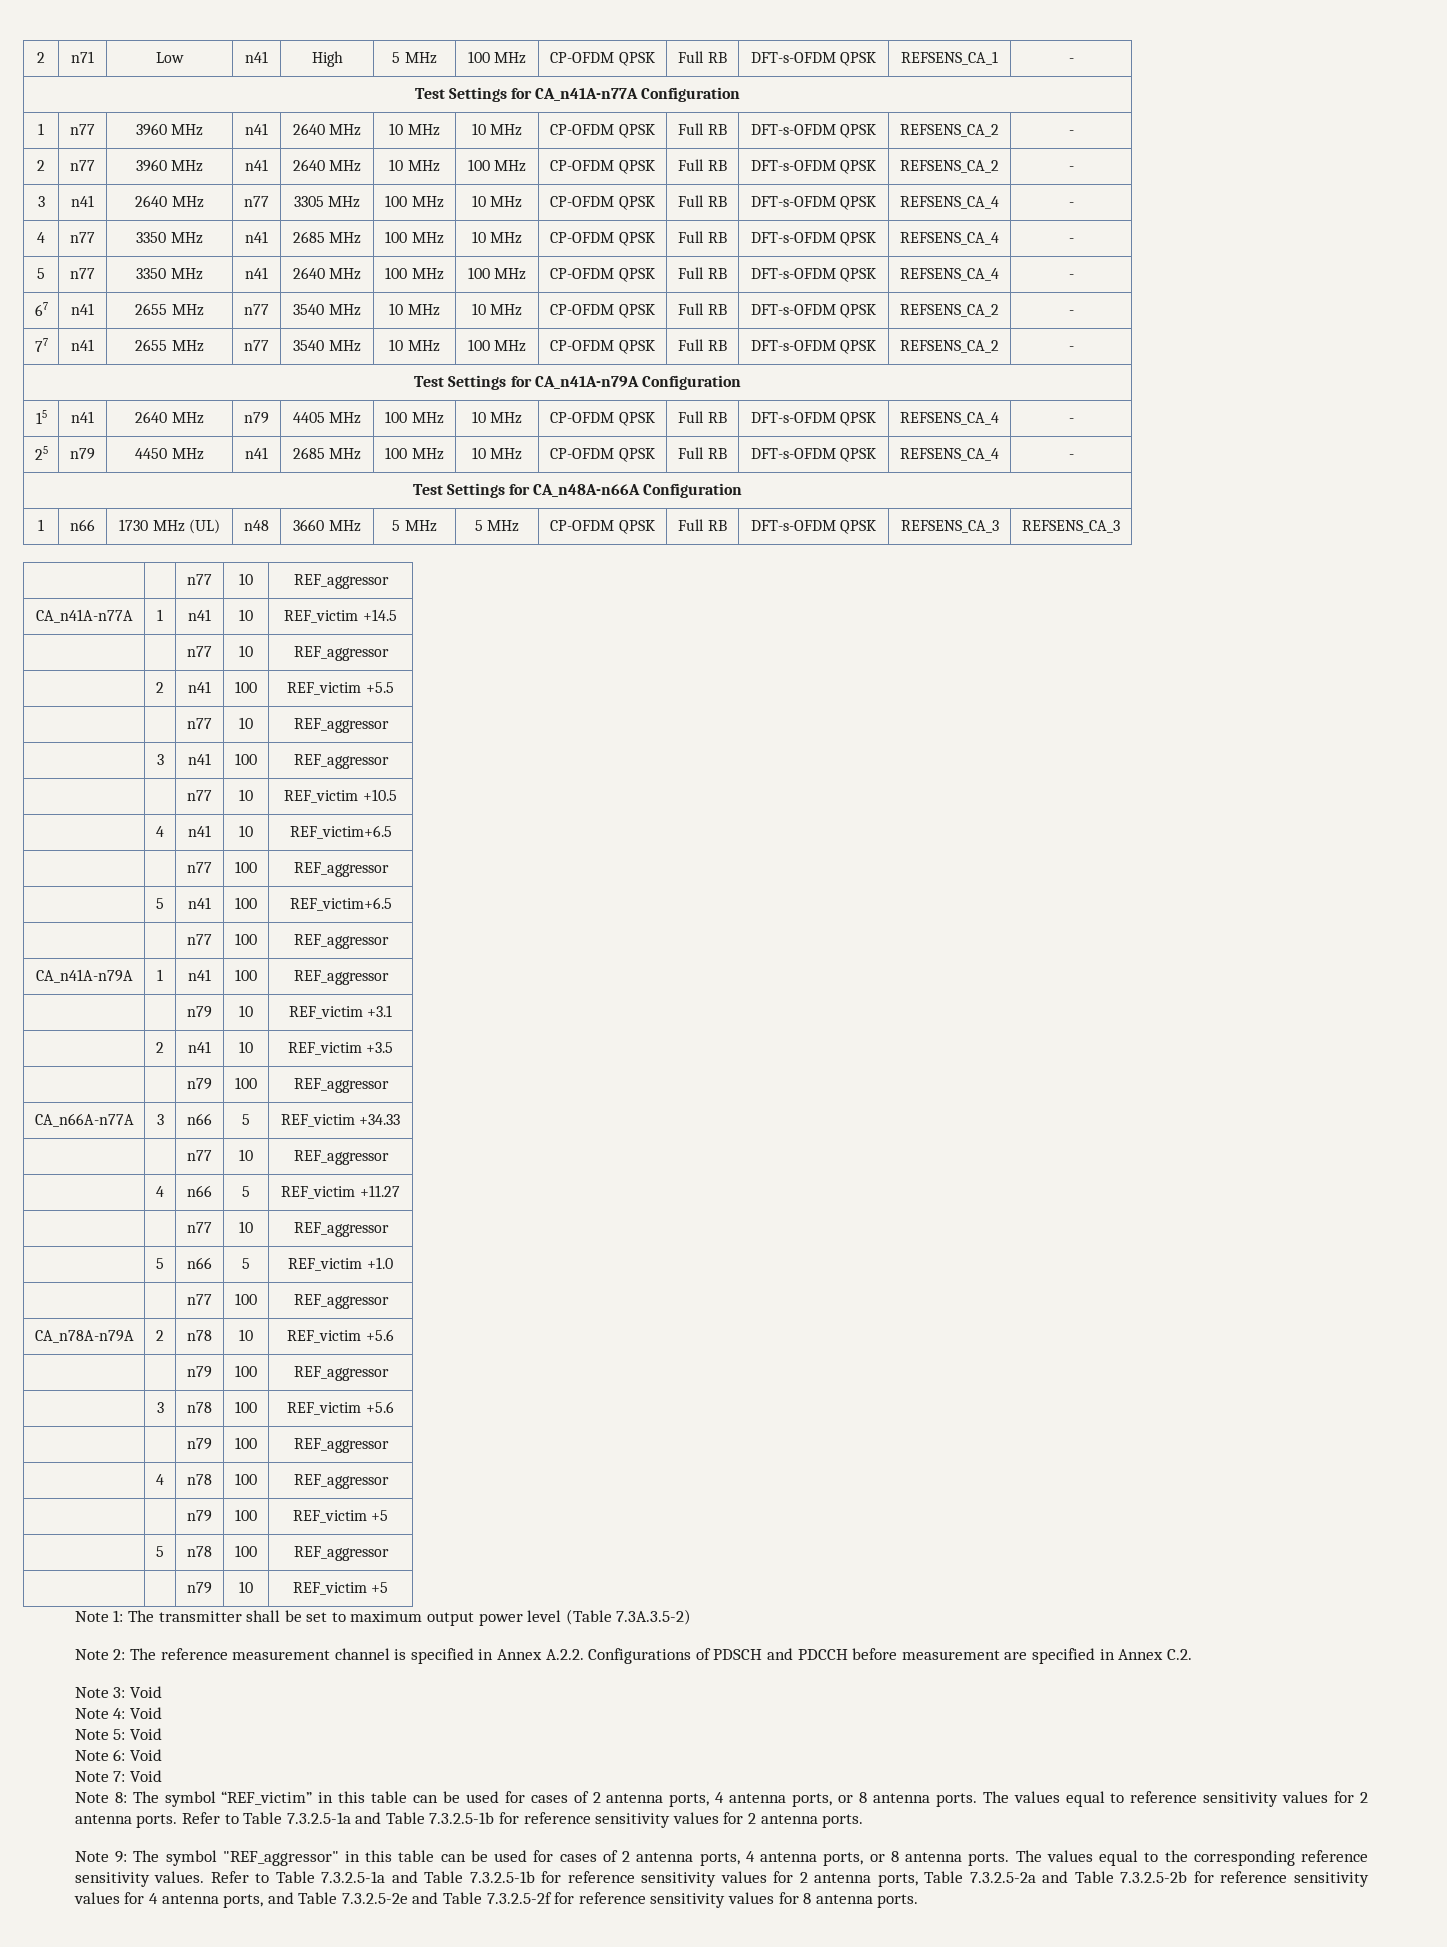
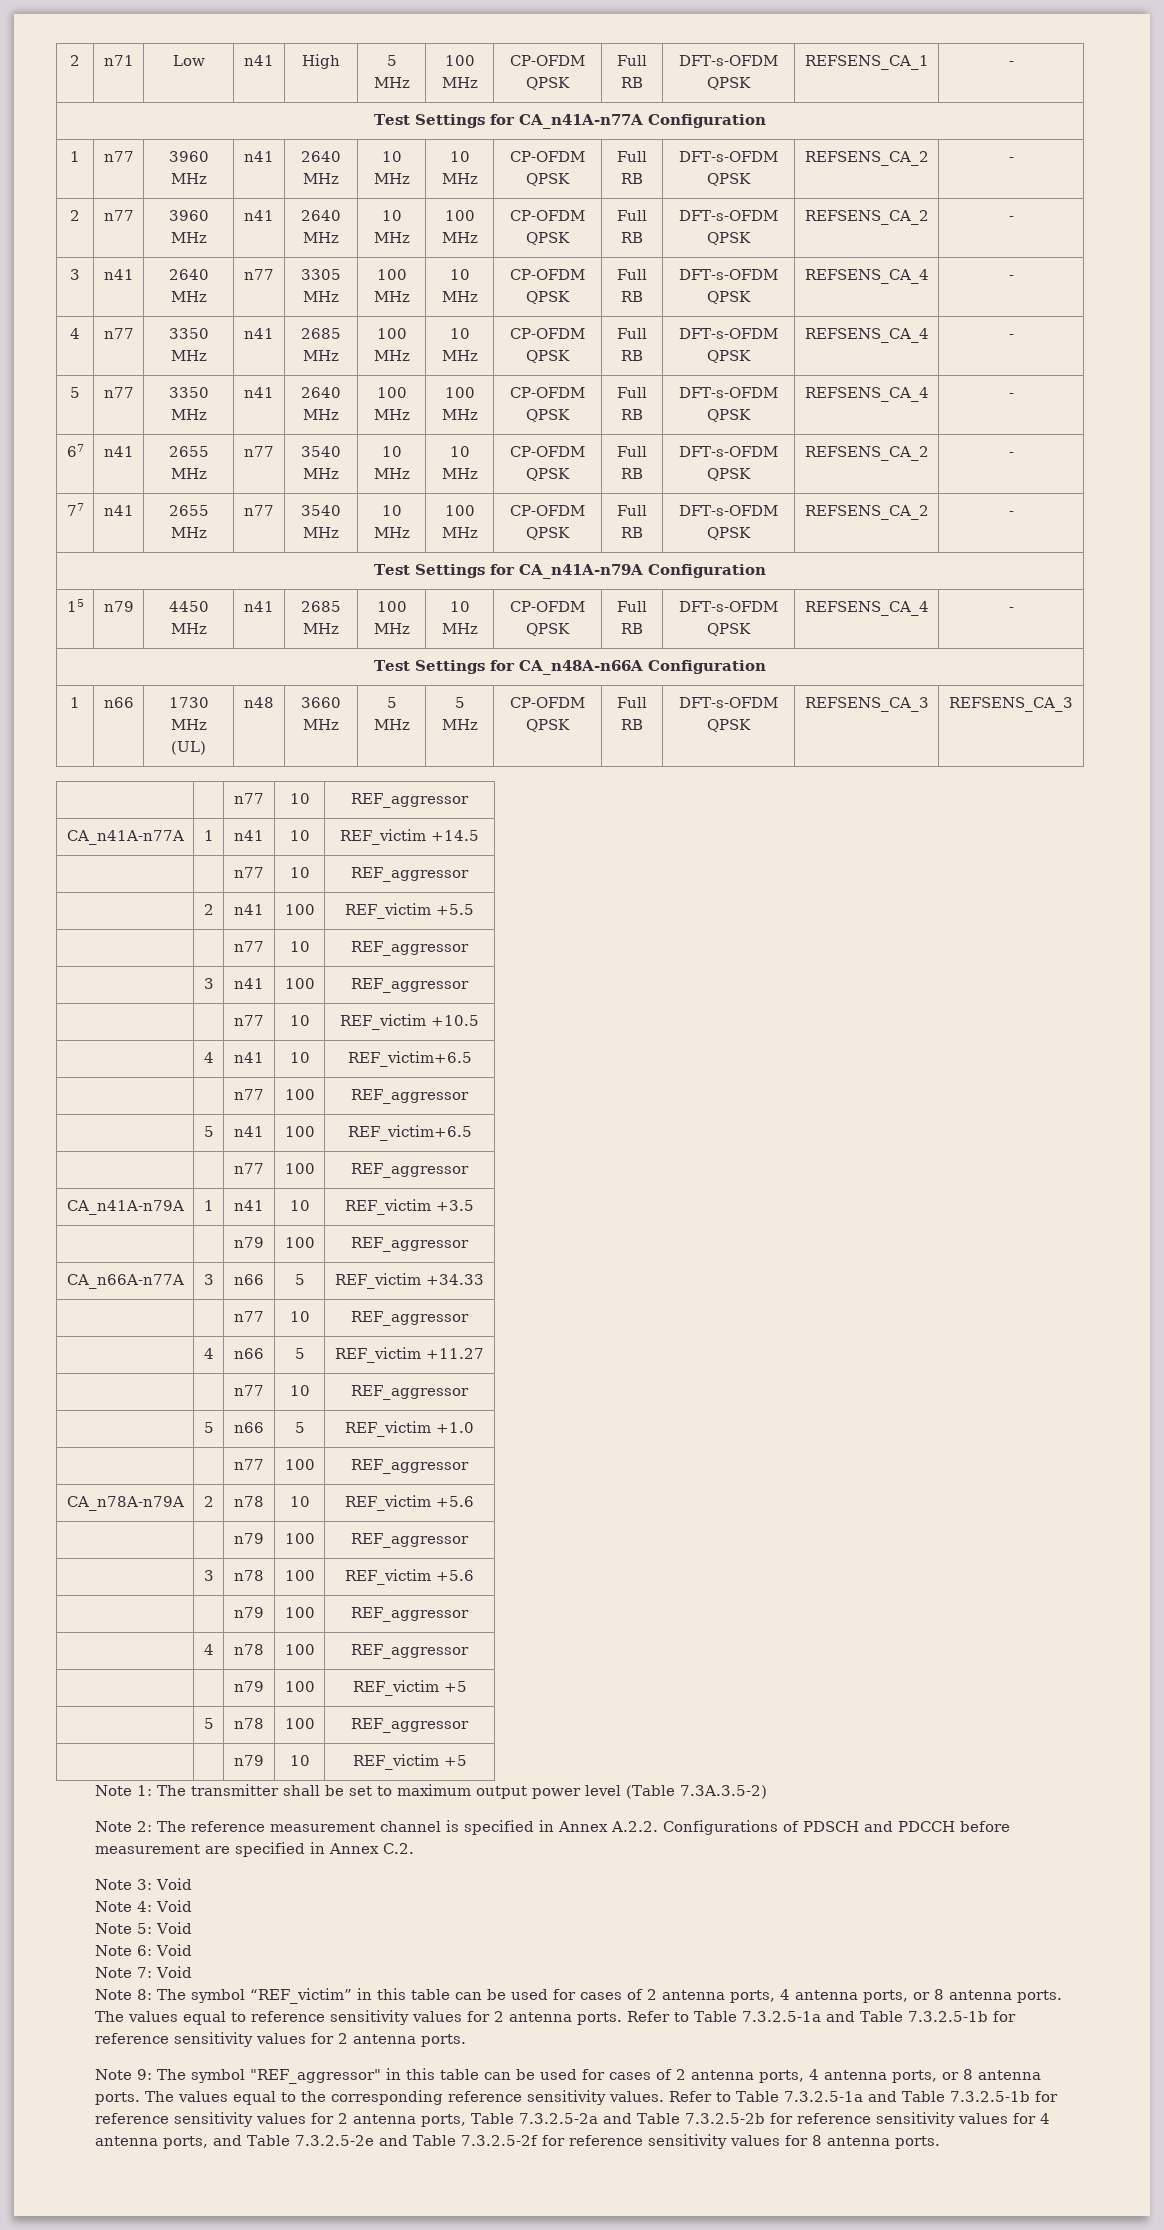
- 15 | n41 | 2640 MHz | n79 | 4405 MHz | 100 MHz | 10 MHz | CP-OFDM QPSK | Full RB | DFT-s-OFDM QPSK | REFSENS_CA_4 | -
- 25 | n79 | 4450 MHz | n41 | 2685 MHz | 100 MHz | 10 MHz | CP-OFDM QPSK | Full RB | DFT-s-OFDM QPSK | REFSENS_CA_4 | -
+ 15 | n79 | 4450 MHz | n41 | 2685 MHz | 100 MHz | 10 MHz | CP-OFDM QPSK | Full RB | DFT-s-OFDM QPSK | REFSENS_CA_4 | -
- CA_n41A-n79A | 1 | n41 | 100 | REF_aggressor
- | | n79 | 10 | REF_victim +3.1
- | 2 | n41 | 10 | REF_victim +3.5
+ CA_n41A-n79A | 1 | n41 | 10 | REF_victim +3.5

